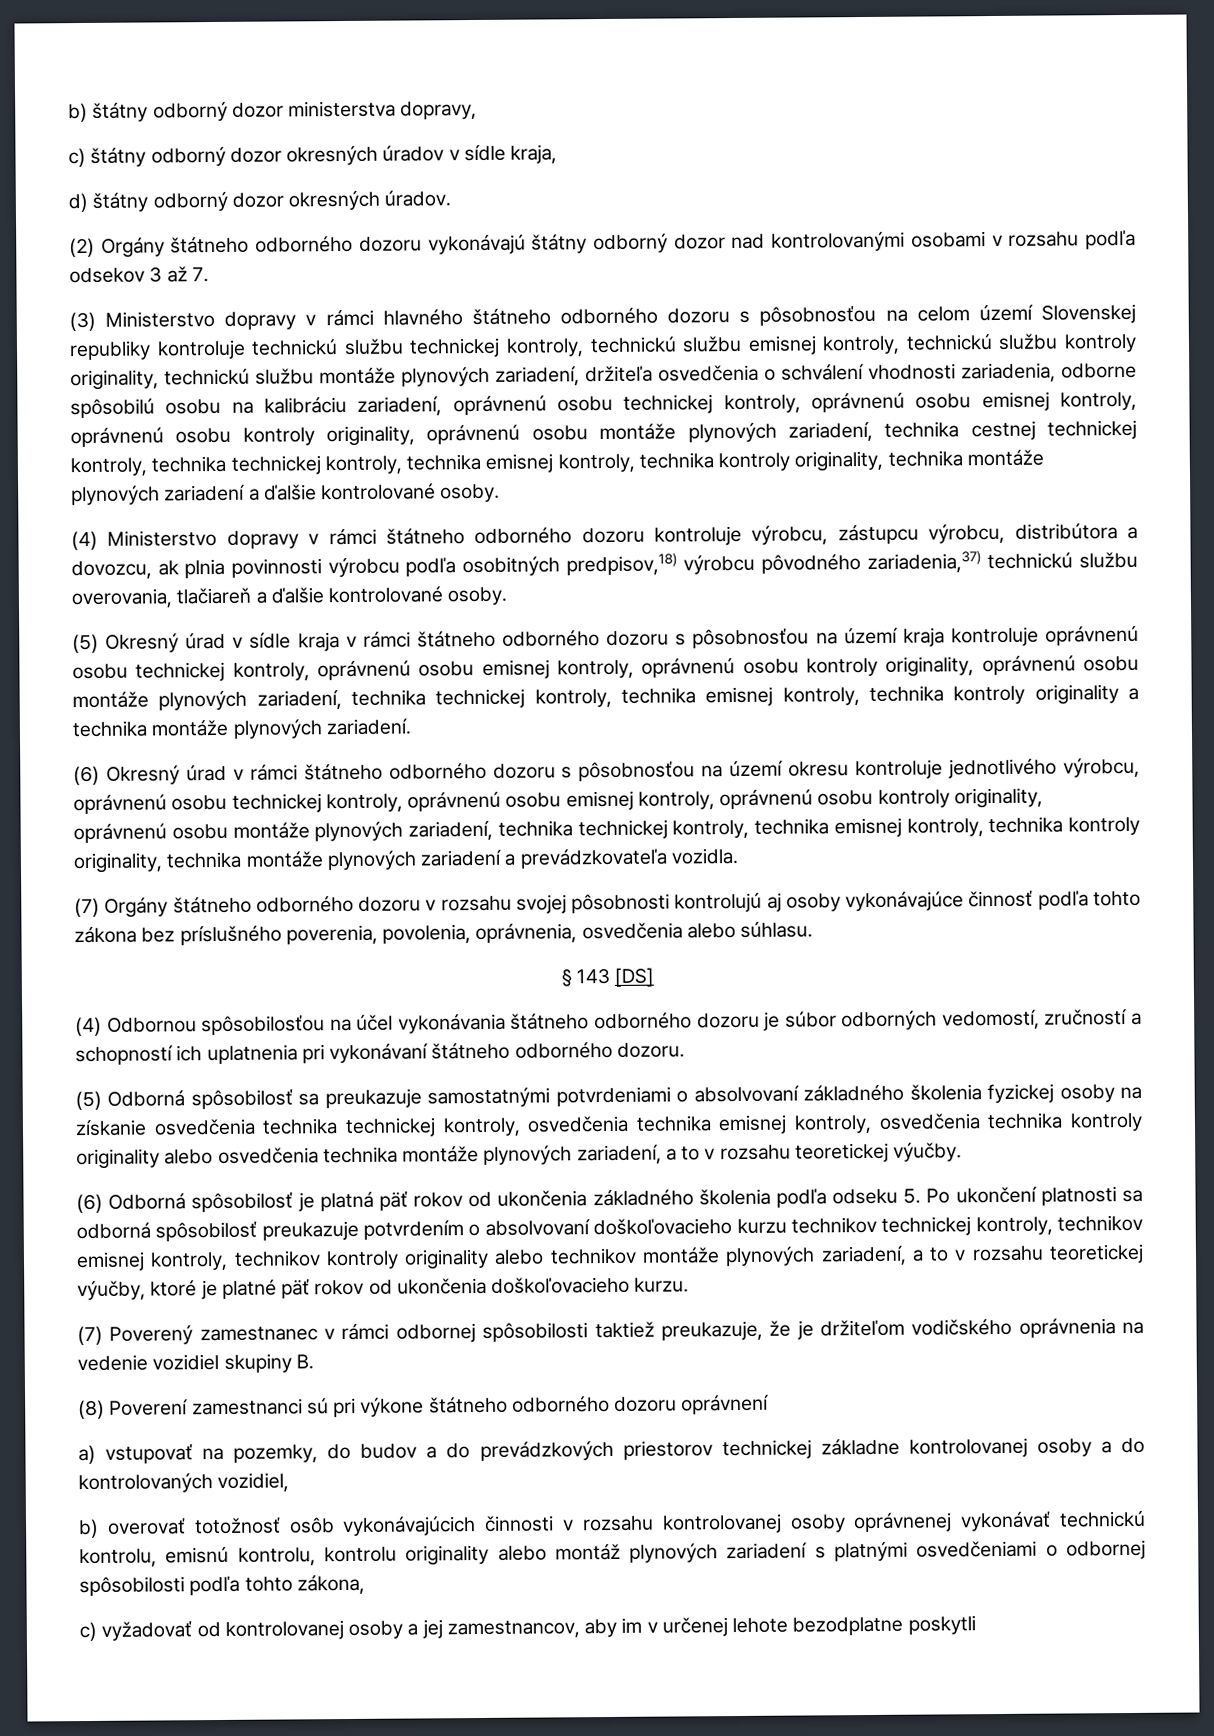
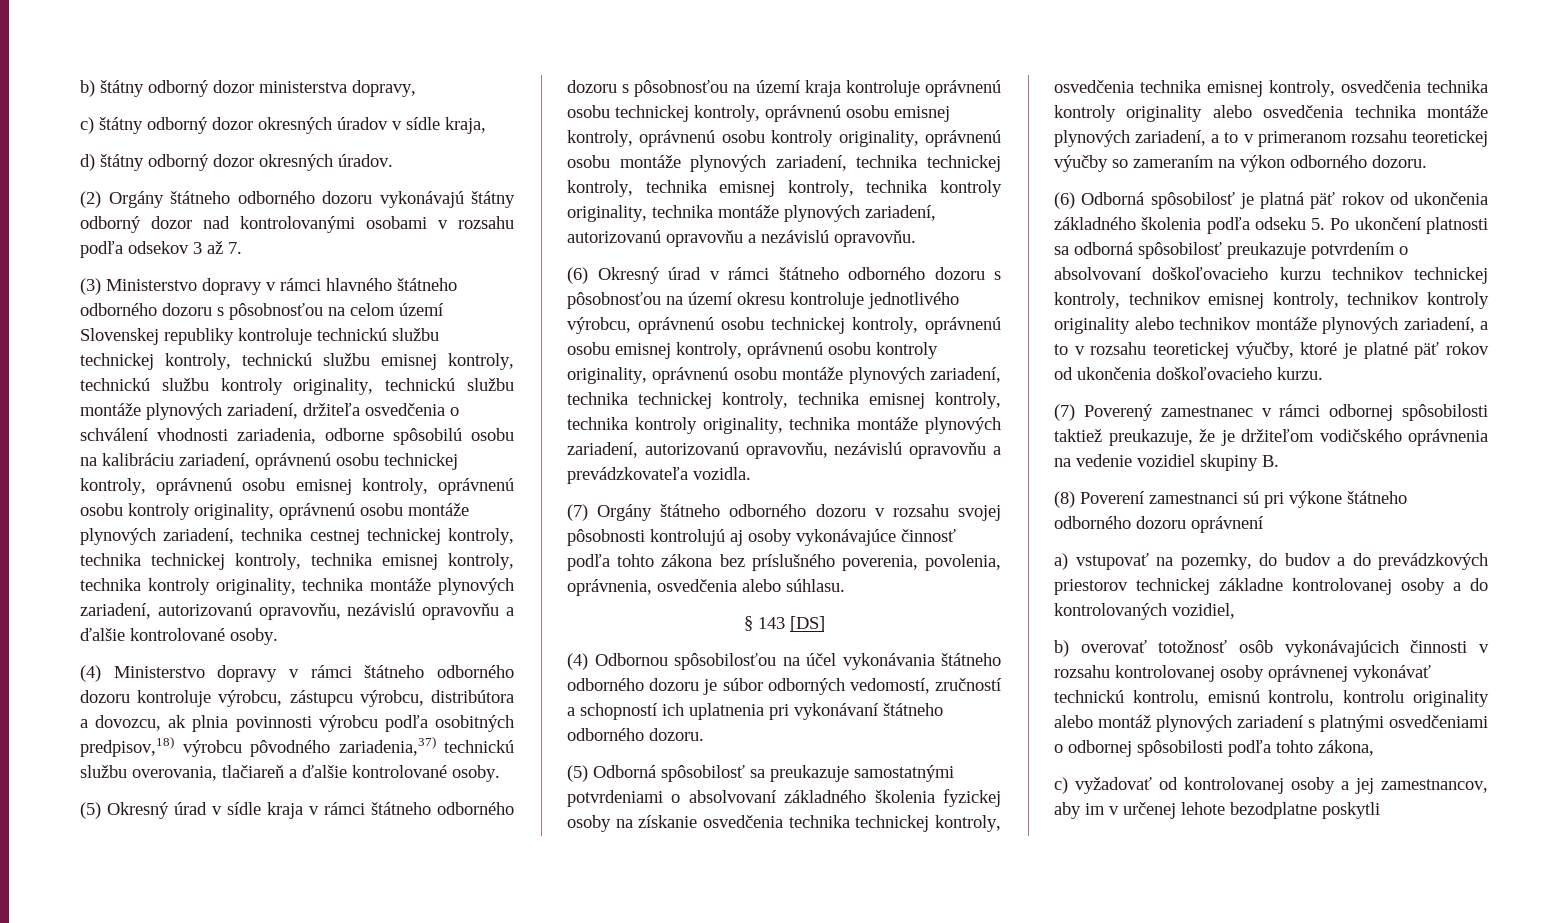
- (3) Ministerstvo dopravy v rámci hlavného štátneho odborného dozoru s pôsobnosťou na celom území Slovenskej republiky kontroluje technickú službu technickej kontroly, technickú službu emisnej kontroly, technickú službu kontroly originality, technickú službu montáže plynových zariadení, držiteľa osvedčenia o schválení vhodnosti zariadenia, odborne spôsobilú osobu na kalibráciu zariadení, oprávnenú osobu technickej kontroly, oprávnenú osobu emisnej kontroly, oprávnenú osobu kontroly originality, oprávnenú osobu montáže plynových zariadení, technika cestnej technickej kontroly, technika technickej kontroly, technika emisnej kontroly, technika kontroly originality, technika montáže plynových zariadení a ďalšie kontrolované osoby.
+ (3) Ministerstvo dopravy v rámci hlavného štátneho odborného dozoru s pôsobnosťou na celom území Slovenskej republiky kontroluje technickú službu technickej kontroly, technickú službu emisnej kontroly, technickú službu kontroly originality, technickú službu montáže plynových zariadení, držiteľa osvedčenia o schválení vhodnosti zariadenia, odborne spôsobilú osobu na kalibráciu zariadení, oprávnenú osobu technickej kontroly, oprávnenú osobu emisnej kontroly, oprávnenú osobu kontroly originality, oprávnenú osobu montáže plynových zariadení, technika cestnej technickej kontroly, technika technickej kontroly, technika emisnej kontroly, technika kontroly originality, technika montáže plynových zariadení, autorizovanú opravovňu, nezávislú opravovňu a ďalšie kontrolované osoby.
- (5) Okresný úrad v sídle kraja v rámci štátneho odborného dozoru s pôsobnosťou na území kraja kontroluje oprávnenú osobu technickej kontroly, oprávnenú osobu emisnej kontroly, oprávnenú osobu kontroly originality, oprávnenú osobu montáže plynových zariadení, technika technickej kontroly, technika emisnej kontroly, technika kontroly originality a technika montáže plynových zariadení.
+ (5) Okresný úrad v sídle kraja v rámci štátneho odborného dozoru s pôsobnosťou na území kraja kontroluje oprávnenú osobu technickej kontroly, oprávnenú osobu emisnej kontroly, oprávnenú osobu kontroly originality, oprávnenú osobu montáže plynových zariadení, technika technickej kontroly, technika emisnej kontroly, technika kontroly originality, technika montáže plynových zariadení, autorizovanú opravovňu a nezávislú opravovňu.
- (6) Okresný úrad v rámci štátneho odborného dozoru s pôsobnosťou na území okresu kontroluje jednotlivého výrobcu, oprávnenú osobu technickej kontroly, oprávnenú osobu emisnej kontroly, oprávnenú osobu kontroly originality, oprávnenú osobu montáže plynových zariadení, technika technickej kontroly, technika emisnej kontroly, technika kontroly originality, technika montáže plynových zariadení a prevádzkovateľa vozidla.
+ (6) Okresný úrad v rámci štátneho odborného dozoru s pôsobnosťou na území okresu kontroluje jednotlivého výrobcu, oprávnenú osobu technickej kontroly, oprávnenú osobu emisnej kontroly, oprávnenú osobu kontroly originality, oprávnenú osobu montáže plynových zariadení, technika technickej kontroly, technika emisnej kontroly, technika kontroly originality, technika montáže plynových zariadení, autorizovanú opravovňu, nezávislú opravovňu a prevádzkovateľa vozidla.
- (5) Odborná spôsobilosť sa preukazuje samostatnými potvrdeniami o absolvovaní základného školenia fyzickej osoby na získanie osvedčenia technika technickej kontroly, osvedčenia technika emisnej kontroly, osvedčenia technika kontroly originality alebo osvedčenia technika montáže plynových zariadení, a to v rozsahu teoretickej výučby.
+ (5) Odborná spôsobilosť sa preukazuje samostatnými potvrdeniami o absolvovaní základného školenia fyzickej osoby na získanie osvedčenia technika technickej kontroly, osvedčenia technika emisnej kontroly, osvedčenia technika kontroly originality alebo osvedčenia technika montáže plynových zariadení, a to v primeranom rozsahu teoretickej výučby so zameraním na výkon odborného dozoru.

